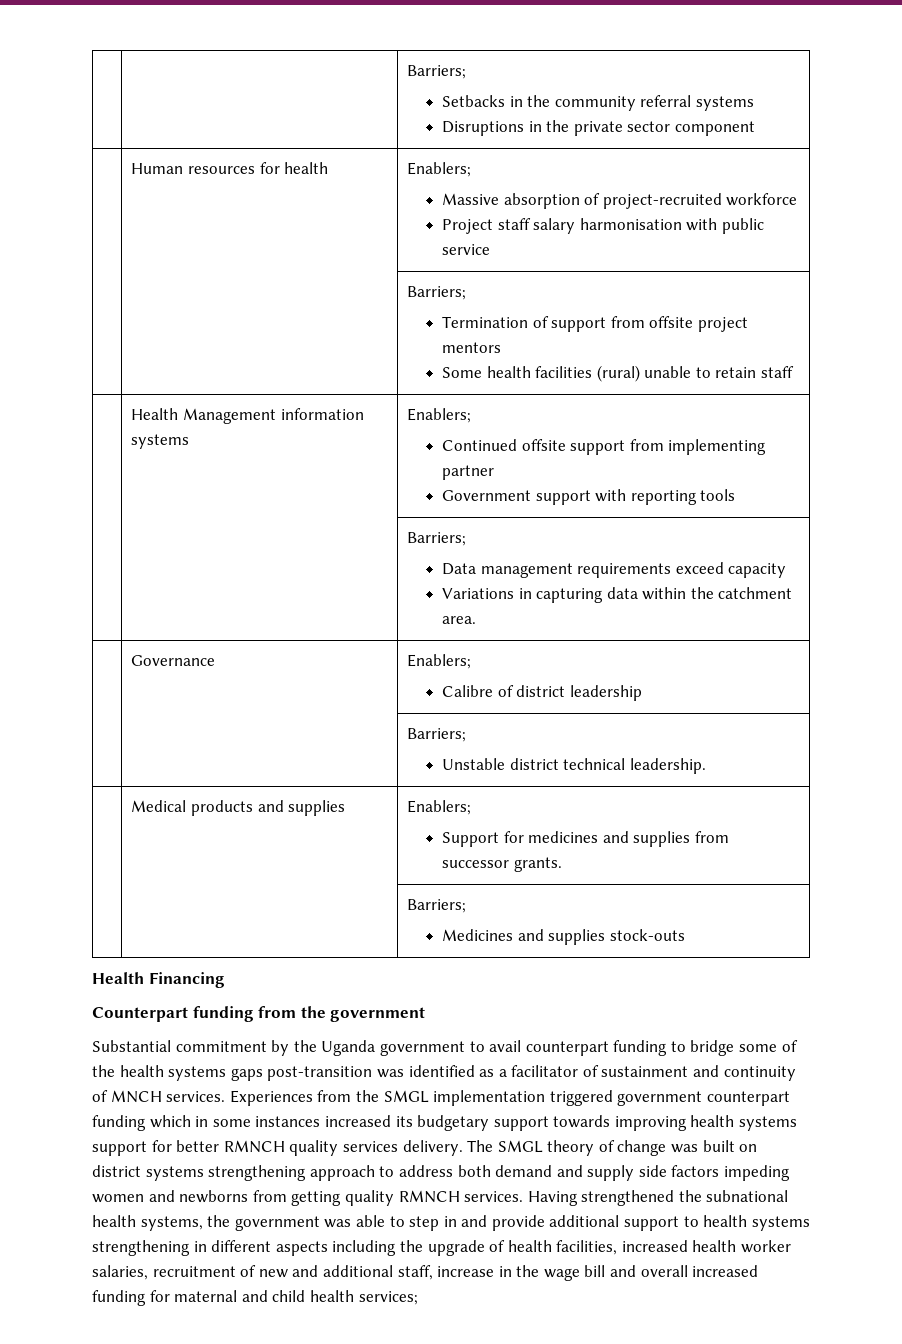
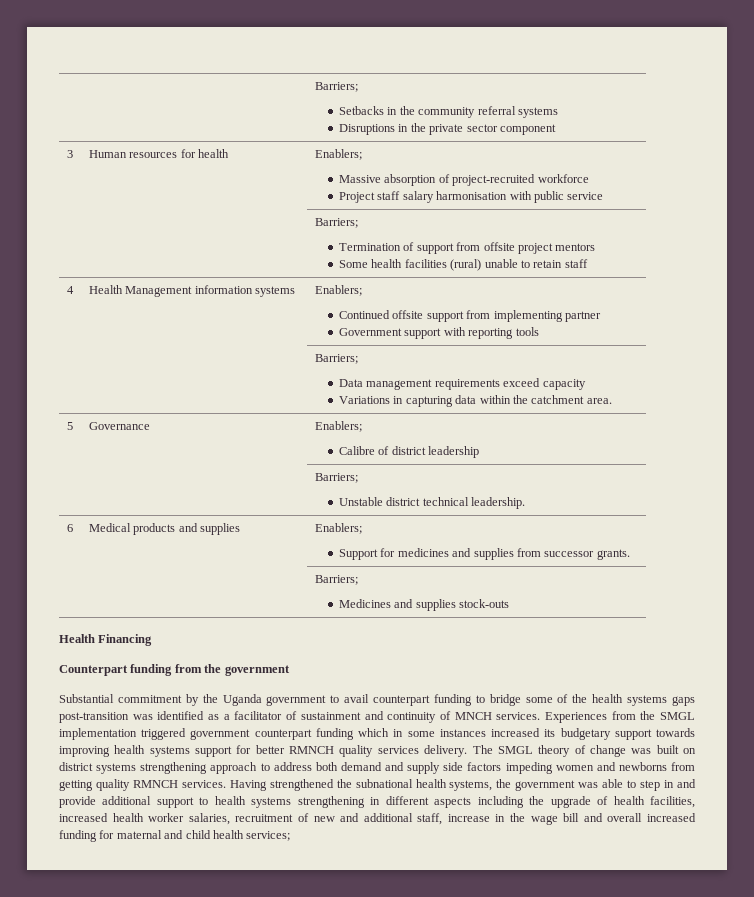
- | Human resources for health | Enablers;
+ 3 | Human resources for health | Enablers;
- | Health Management information systems | Enablers;
+ 4 | Health Management information systems | Enablers;
- | Governance | Enablers;
+ 5 | Governance | Enablers;
- | Medical products and supplies | Enablers;
+ 6 | Medical products and supplies | Enablers;

